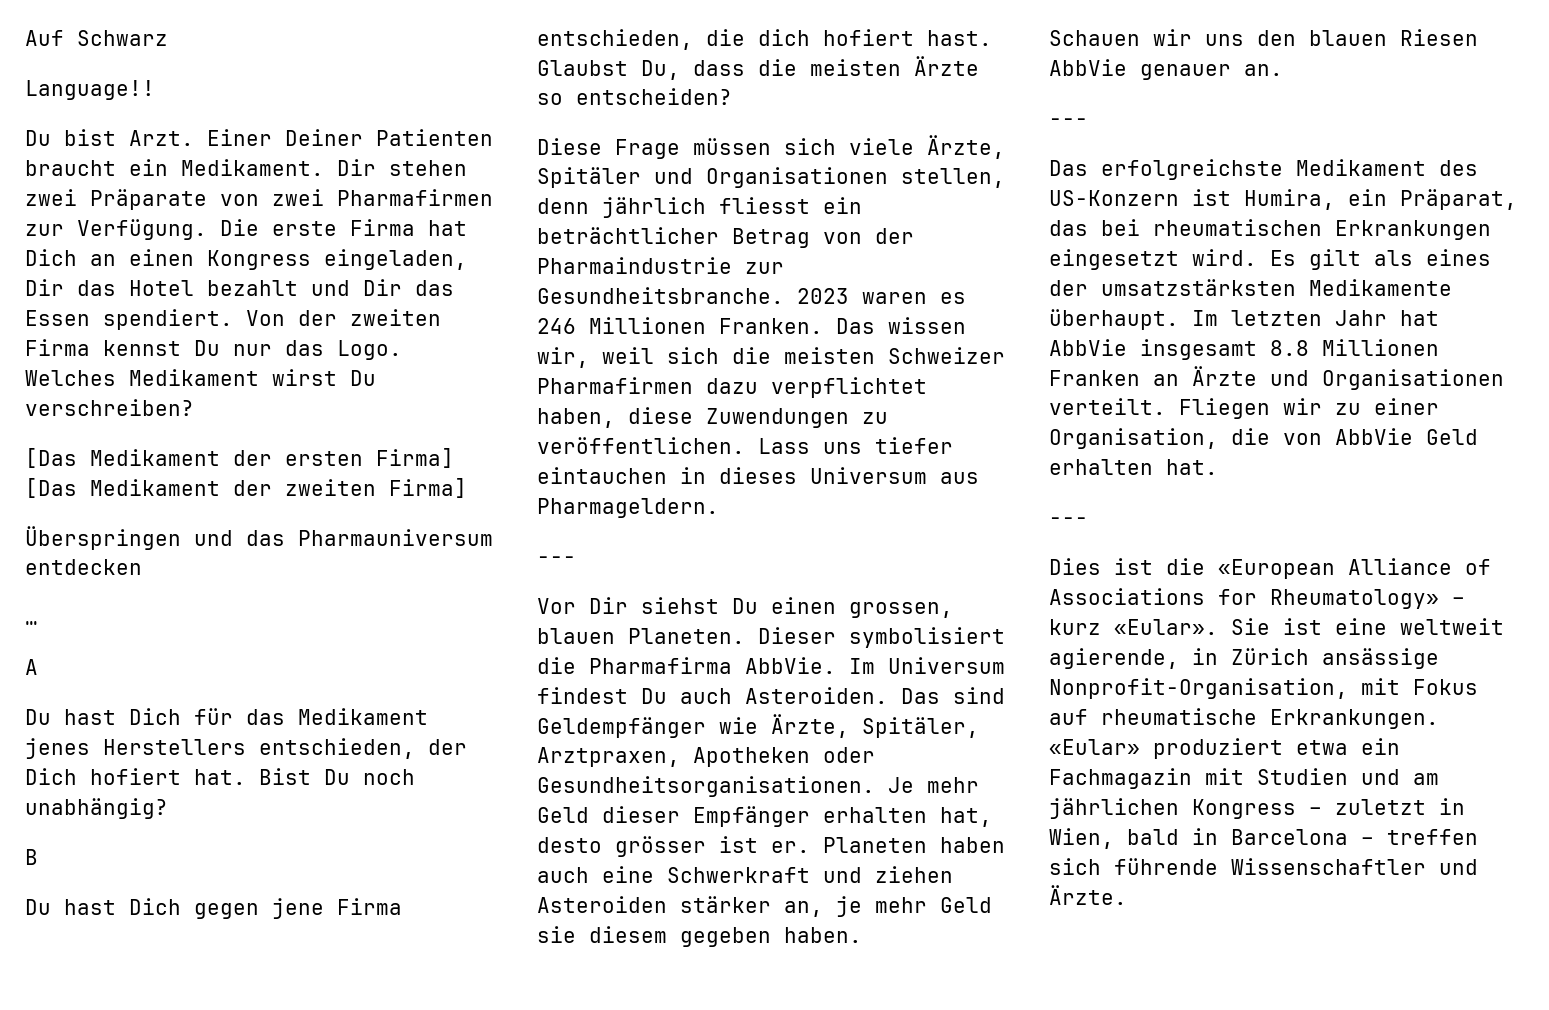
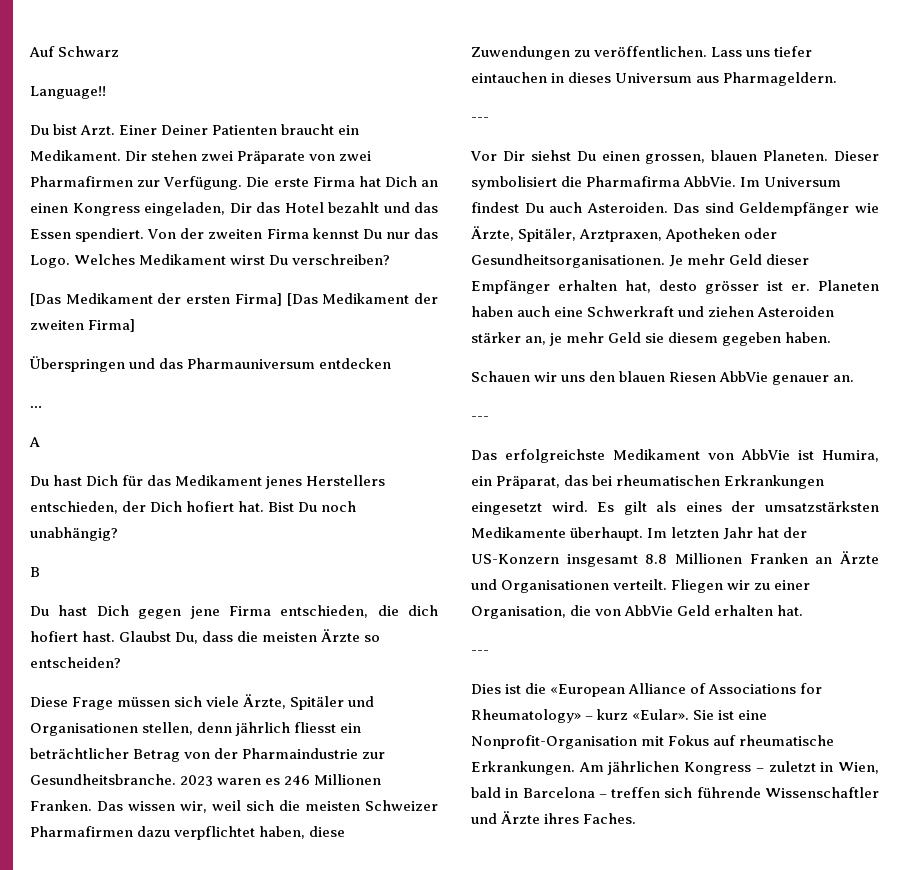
- Die erste Firma hat Dich an einen Kongress eingeladen, Dir das Hotel bezahlt und Dir das Essen spendiert.
+ Die erste Firma hat Dich an einen Kongress eingeladen, Dir das Hotel bezahlt und das Essen spendiert.
- Das erfolgreichste Medikament des US-Konzern ist Humira, ein Präparat, das bei rheumatischen Erkrankungen eingesetzt wird.
+ Das erfolgreichste Medikament von AbbVie ist Humira, ein Präparat, das bei rheumatischen Erkrankungen eingesetzt wird.
- Im letzten Jahr hat AbbVie insgesamt 8.8 Millionen Franken an Ärzte und Organisationen verteilt.
+ Im letzten Jahr hat der US-Konzern insgesamt 8.8 Millionen Franken an Ärzte und Organisationen verteilt.
- Sie ist eine weltweit agierende, in Zürich ansässige Nonprofit-Organisation, mit Fokus auf rheumatische Erkrankungen.
+ Sie ist eine Nonprofit-Organisation mit Fokus auf rheumatische Erkrankungen.
- «Eular» produziert etwa ein Fachmagazin mit Studien und am jährlichen Kongress – zuletzt in Wien, bald in Barcelona – treffen sich führende Wissenschaftler und Ärzte.
+ Am jährlichen Kongress – zuletzt in Wien, bald in Barcelona – treffen sich führende Wissenschaftler und Ärzte ihres Faches.

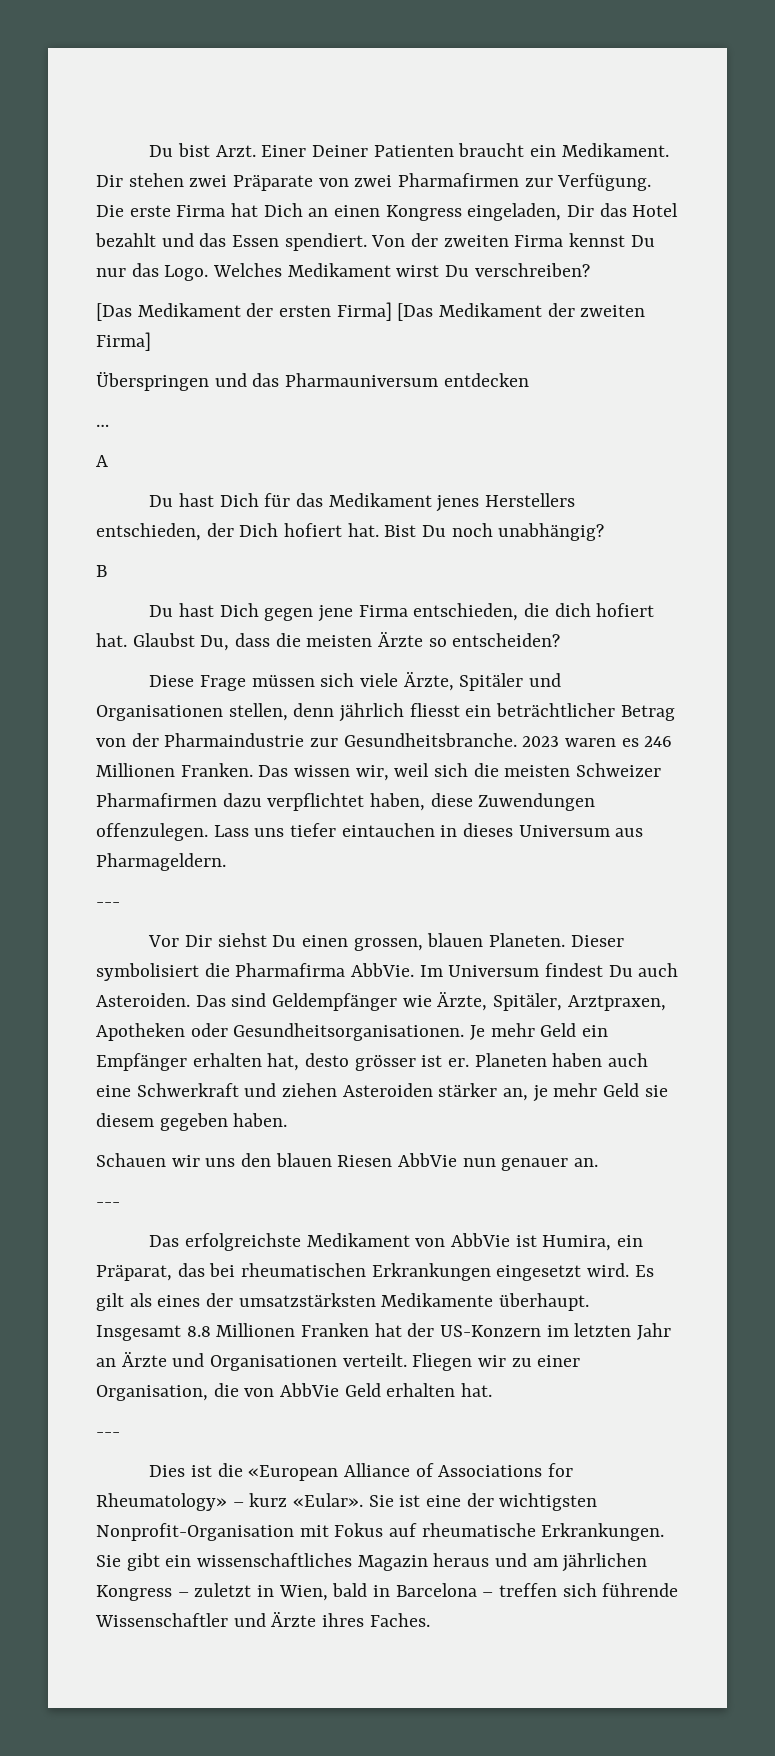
- Auf Schwarz
- Language!!
- Du hast Dich gegen jene Firma entschieden, die dich hofiert hast.
+ Du hast Dich gegen jene Firma entschieden, die dich hofiert hat.
- Das wissen wir, weil sich die meisten Schweizer Pharmafirmen dazu verpflichtet haben, diese Zuwendungen zu veröffentlichen.
+ Das wissen wir, weil sich die meisten Schweizer Pharmafirmen dazu verpflichtet haben, diese Zuwendungen offenzulegen.
- Je mehr Geld dieser Empfänger erhalten hat, desto grösser ist er.
+ Je mehr Geld ein Empfänger erhalten hat, desto grösser ist er.
- Schauen wir uns den blauen Riesen AbbVie genauer an.
+ Schauen wir uns den blauen Riesen AbbVie nun genauer an.
- Im letzten Jahr hat der US-Konzern insgesamt 8.8 Millionen Franken an Ärzte und Organisationen verteilt.
+ Insgesamt 8.8 Millionen Franken hat der US-Konzern im letzten Jahr an Ärzte und Organisationen verteilt.
- Sie ist eine Nonprofit-Organisation mit Fokus auf rheumatische Erkrankungen.
+ Sie ist eine der wichtigsten Nonprofit-Organisation mit Fokus auf rheumatische Erkrankungen.
- Am jährlichen Kongress – zuletzt in Wien, bald in Barcelona – treffen sich führende Wissenschaftler und Ärzte ihres Faches.
+ Sie gibt ein wissenschaftliches Magazin heraus und am jährlichen Kongress – zuletzt in Wien, bald in Barcelona – treffen sich führende Wissenschaftler und Ärzte ihres Faches.

